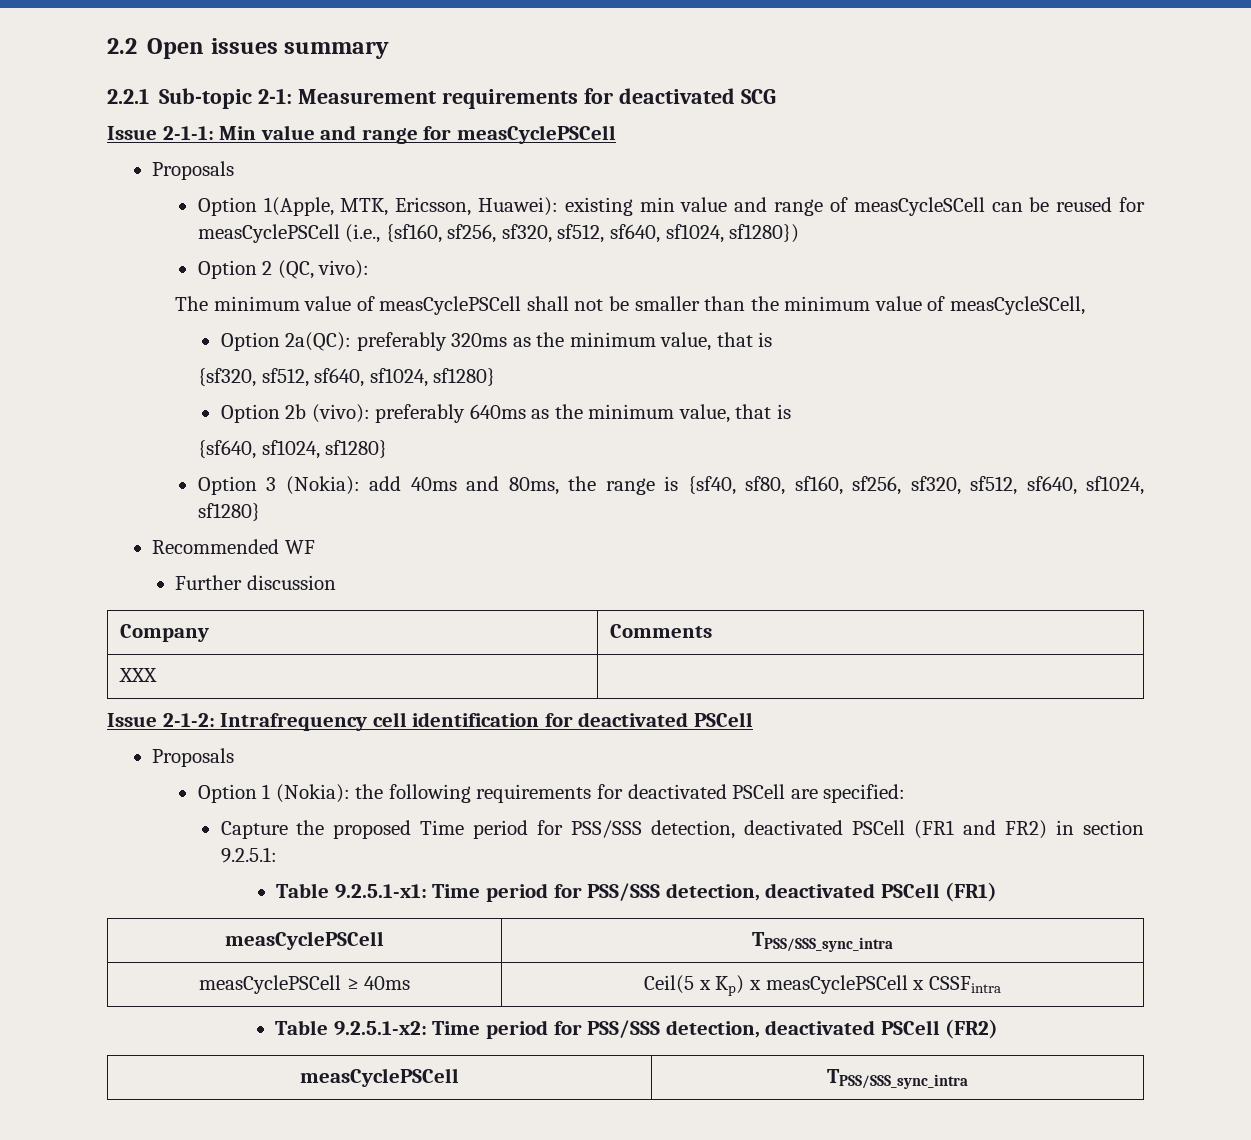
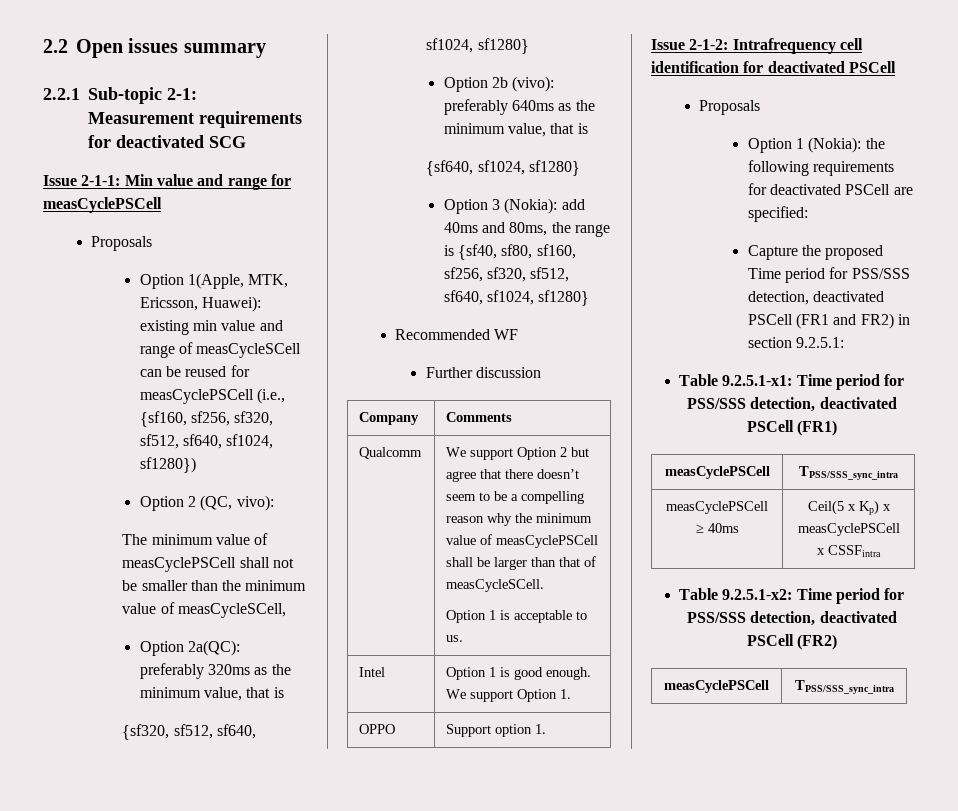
- XXX |
+ Qualcomm | We support Option 2 but agree that there doesn’t seem to be a compelling reason why the minimum value of measCyclePSCell shall be larger than that of measCycleSCell.
+ Option 1 is acceptable to us.
+ Intel | Option 1 is good enough. We support Option 1.
+ OPPO | Support option 1.

